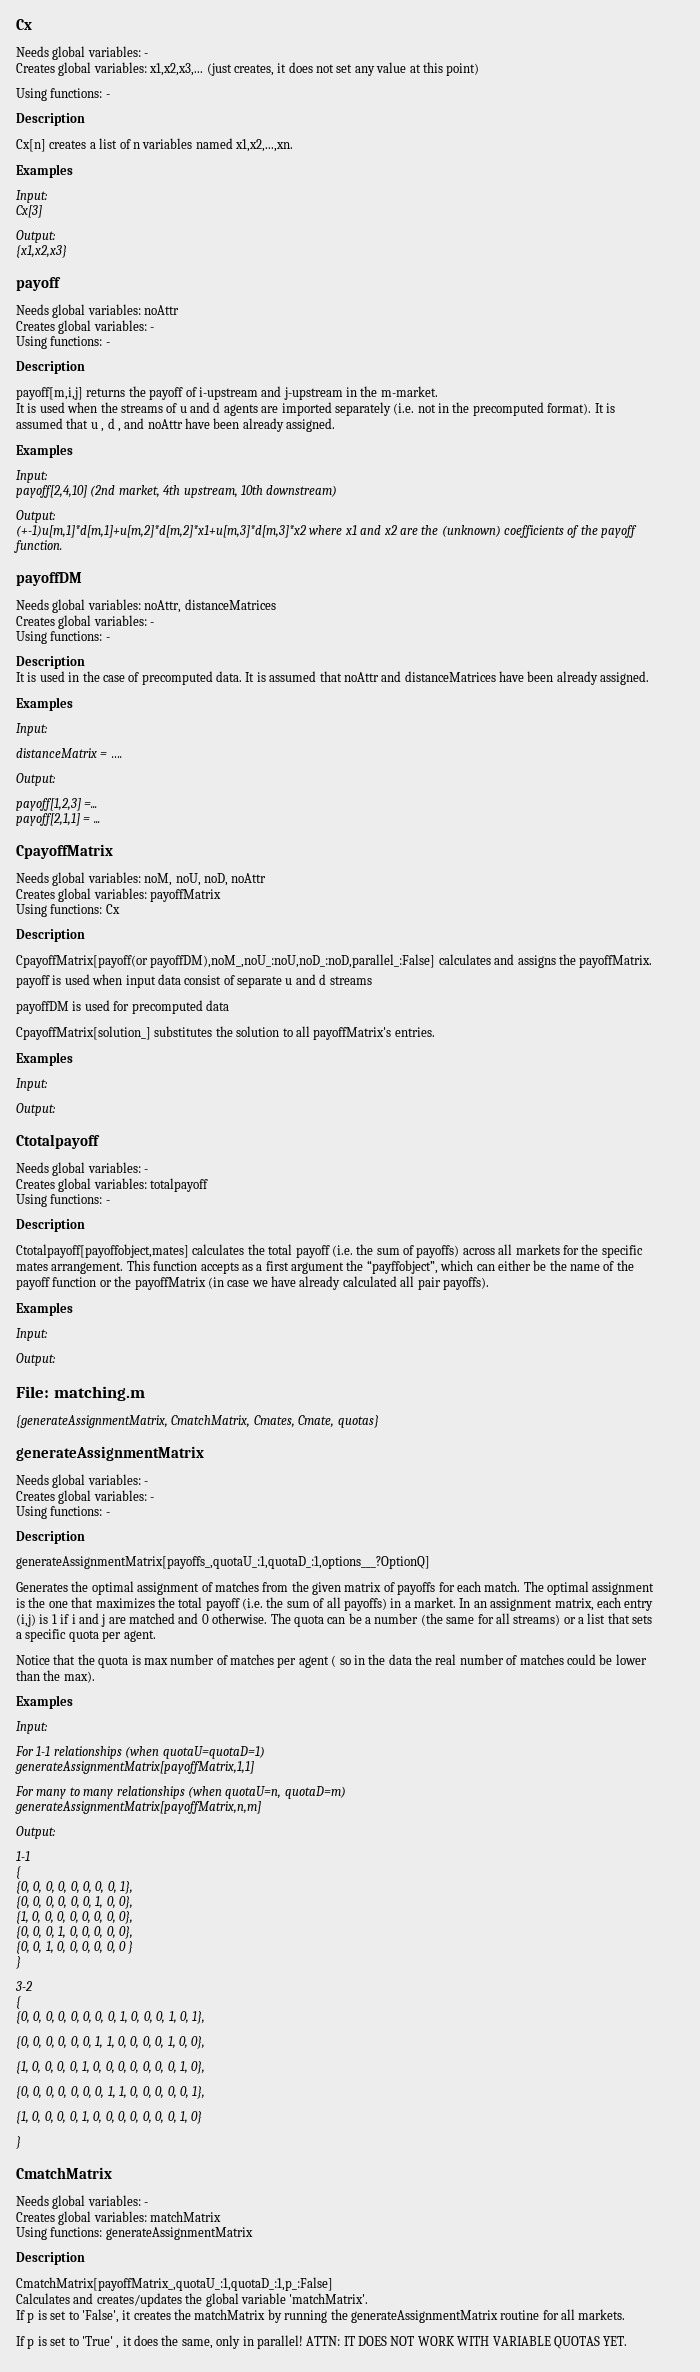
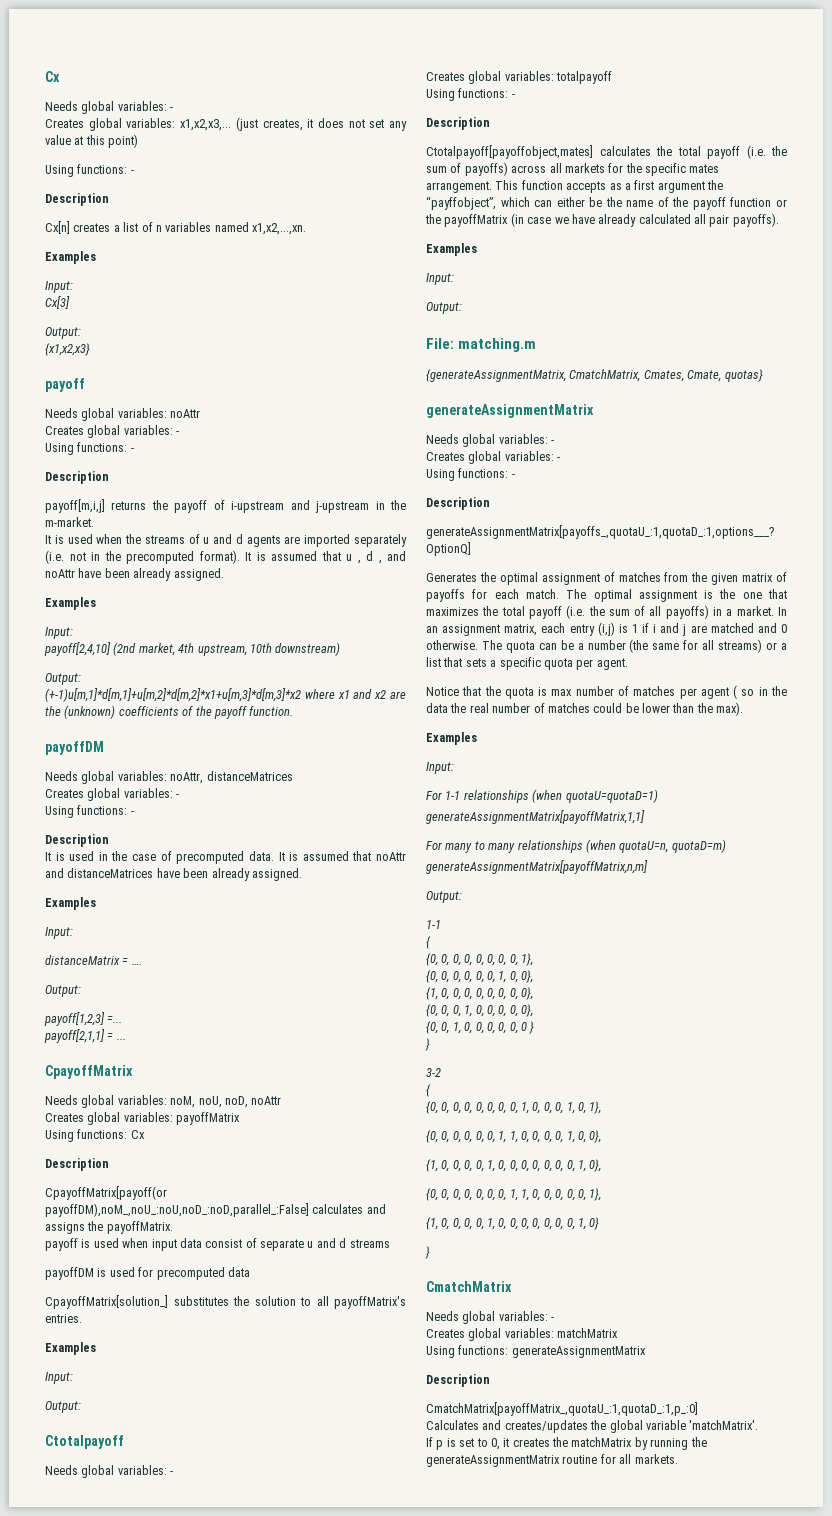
- CmatchMatrix[payoffMatrix_,quotaU_:1,quotaD_:1,p_:False]
+ CmatchMatrix[payoffMatrix_,quotaU_:1,quotaD_:1,p_:0]
- If p is set to 'False', it creates the matchMatrix by running the generateAssignmentMatrix routine for all markets.
+ If p is set to 0, it creates the matchMatrix by running the generateAssignmentMatrix routine for all markets.
- If p is set to 'True' , it does the same, only in parallel! ATTN: IT DOES NOT WORK WITH VARIABLE QUOTAS YET.

